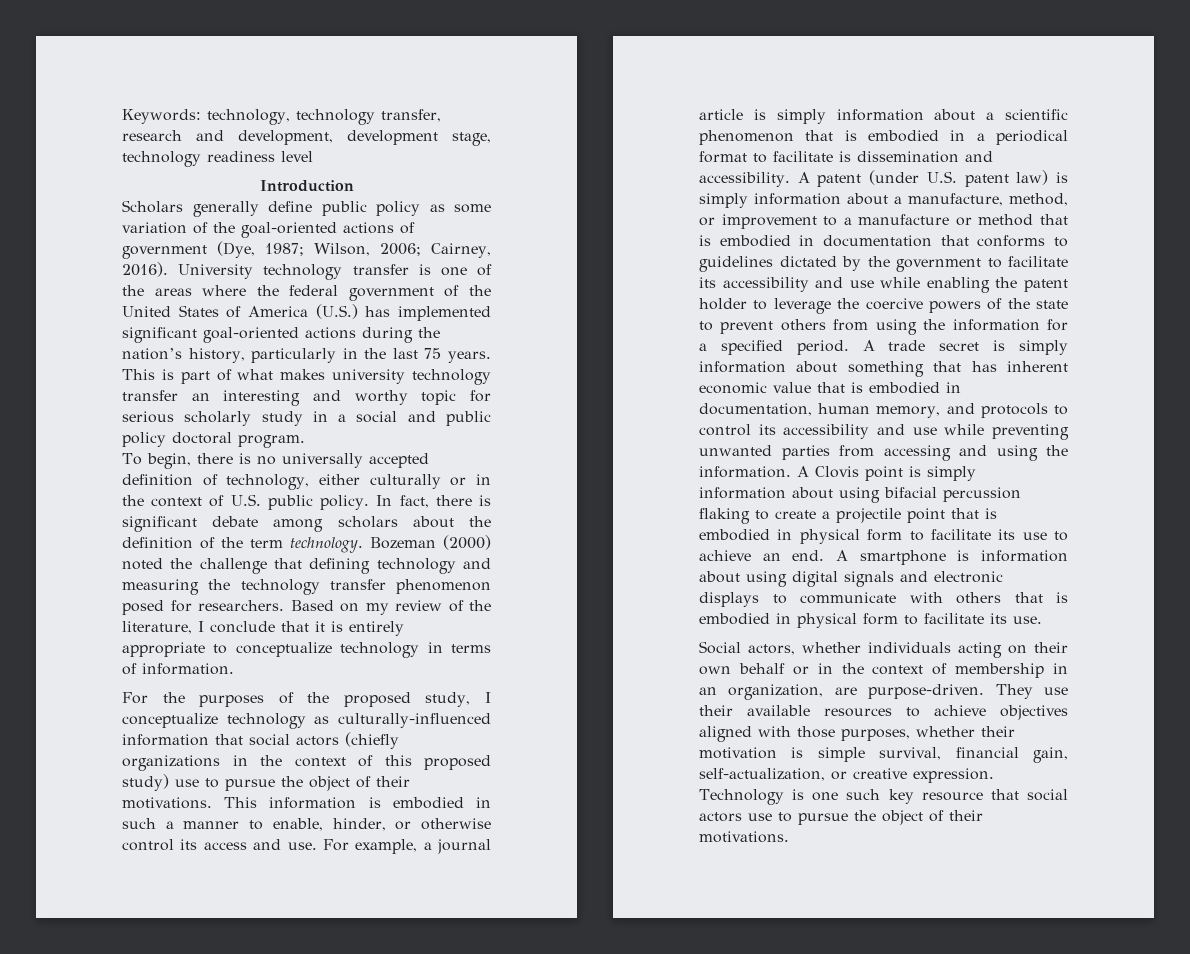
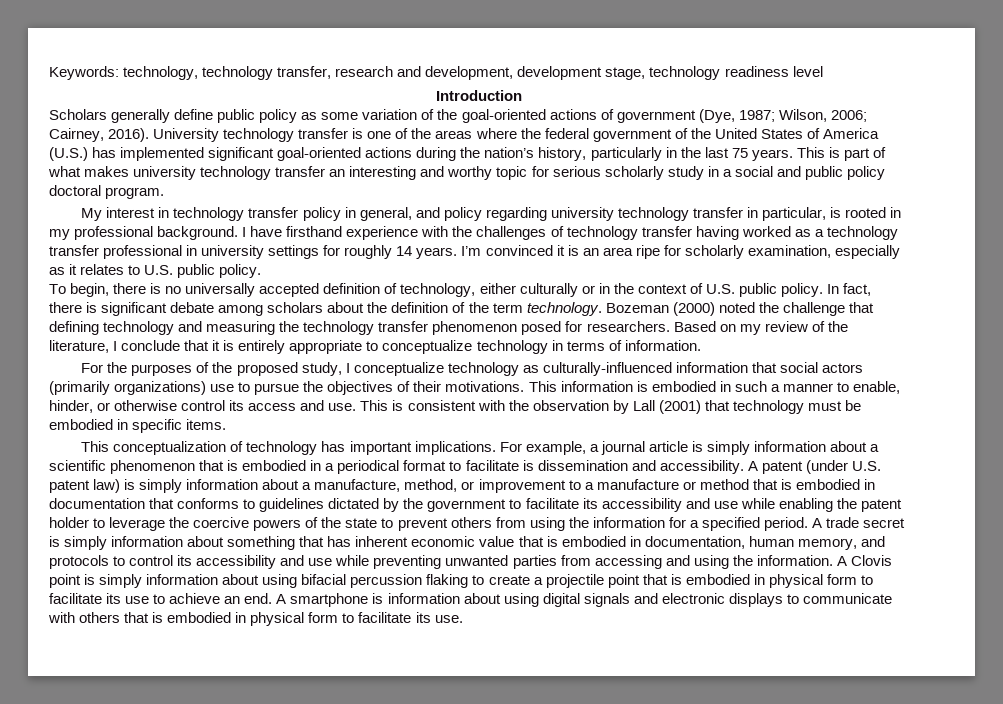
+ My interest in technology transfer policy in general, and policy regarding university technology transfer in particular, is rooted in my professional background. I have firsthand experience with the challenges of technology transfer having worked as a technology transfer professional in university settings for roughly 14 years. I’m convinced it is an area ripe for scholarly examination, especially as it relates to U.S. public policy.
- For the purposes of the proposed study, I conceptualize technology as culturally-influenced information that social actors (chiefly organizations in the context of this proposed study) use to pursue the object of their motivations.
+ For the purposes of the proposed study, I conceptualize technology as culturally-influenced information that social actors (primarily organizations) use to pursue the objectives of their motivations.
+ This is consistent with the observation by Lall (2001) that technology must be embodied in specific items.
+ This conceptualization of technology has important implications.
- Social actors, whether individuals acting on their own behalf or in the context of membership in an organization, are purpose-driven. They use their available resources to achieve objectives aligned with those purposes, whether their motivation is simple survival, financial gain, self-actualization, or creative expression. Technology is one such key resource that social actors use to pursue the object of their motivations.

